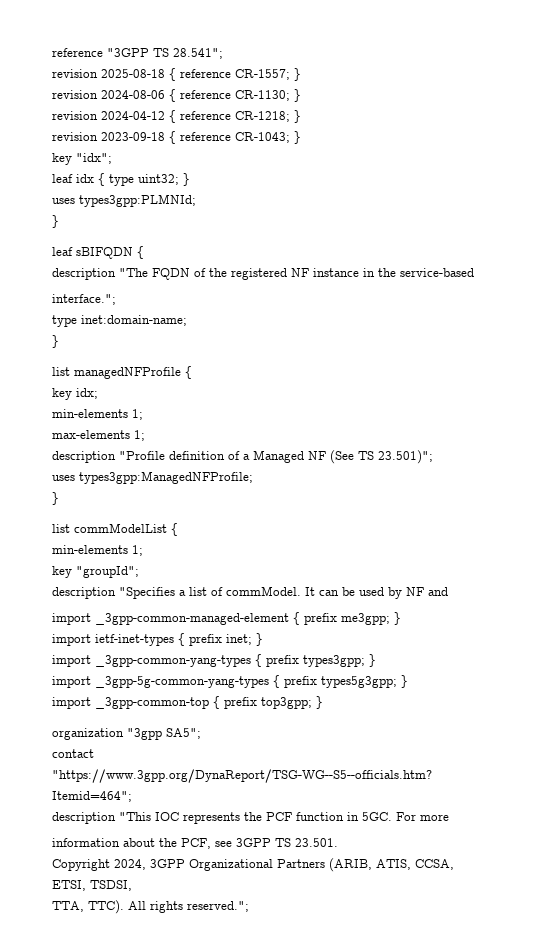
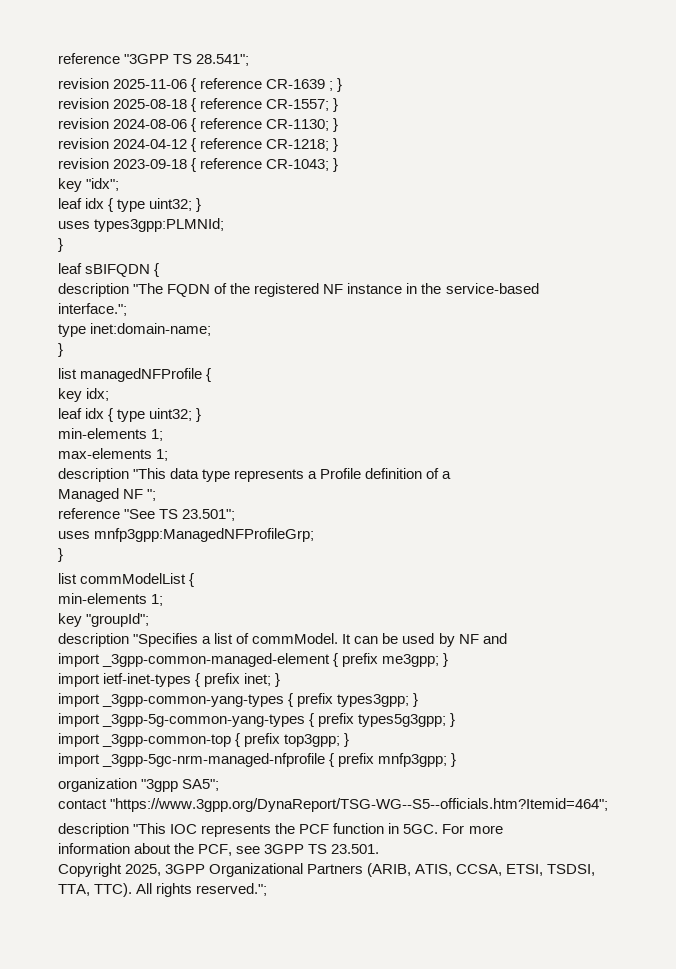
+ revision 2025-11-06 { reference CR-1639 ; }
  key idx;
+ leaf idx { type uint32; }
- description "Profile definition of a Managed NF (See TS 23.501)";
- uses types3gpp:ManagedNFProfile;
+ description "This data type represents a Profile definition of a
+ Managed NF ";
+ reference "See TS 23.501";
+ uses mnfp3gpp:ManagedNFProfileGrp;
+ import _3gpp-5gc-nrm-managed-nfprofile { prefix mnfp3gpp; }
- Copyright 2024, 3GPP Organizational Partners (ARIB, ATIS, CCSA, ETSI, TSDSI,
+ Copyright 2025, 3GPP Organizational Partners (ARIB, ATIS, CCSA, ETSI, TSDSI,

